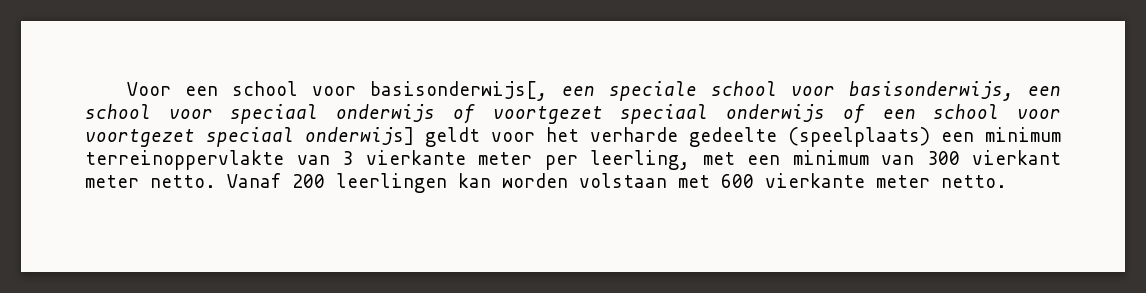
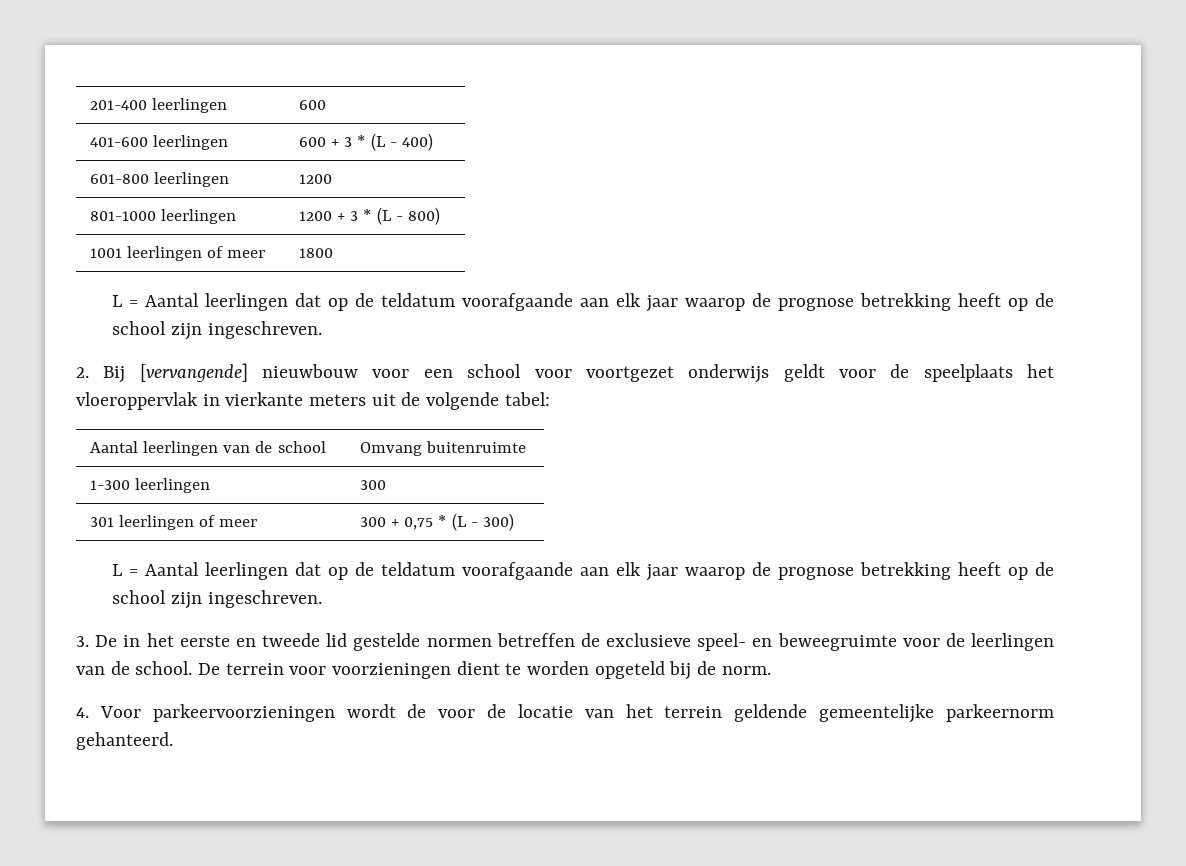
- Voor een school voor basisonderwijs[, een speciale school voor basisonderwijs, een school voor speciaal onderwijs of voortgezet speciaal onderwijs of een school voor voortgezet speciaal onderwijs] geldt voor het verharde gedeelte (speelplaats) een minimum terreinoppervlakte van 3 vierkante meter per leerling, met een minimum van 300 vierkant meter netto. Vanaf 200 leerlingen kan worden volstaan met 600 vierkante meter netto.
+ 201-400 leerlingen | 600
+ 401-600 leerlingen | 600 + 3 * (L - 400)
+ 601-800 leerlingen | 1200
+ 801-1000 leerlingen | 1200 + 3 * (L - 800)
+ 1001 leerlingen of meer | 1800
+ L = Aantal leerlingen dat op de teldatum voorafgaande aan elk jaar waarop de prognose betrekking heeft op de school zijn ingeschreven.
+ 2. Bij [vervangende] nieuwbouw voor een school voor voortgezet onderwijs geldt voor de speelplaats het vloeroppervlak in vierkante meters uit de volgende tabel:
+ Aantal leerlingen van de school | Omvang buitenruimte
+ 1-300 leerlingen | 300
+ 301 leerlingen of meer | 300 + 0,75 * (L - 300)
+ L = Aantal leerlingen dat op de teldatum voorafgaande aan elk jaar waarop de prognose betrekking heeft op de school zijn ingeschreven.
+ 3. De in het eerste en tweede lid gestelde normen betreffen de exclusieve speel- en beweegruimte voor de leerlingen van de school. De terrein voor voorzieningen dient te worden opgeteld bij de norm.
+ 4. Voor parkeervoorzieningen wordt de voor de locatie van het terrein geldende gemeentelijke parkeernorm gehanteerd.

